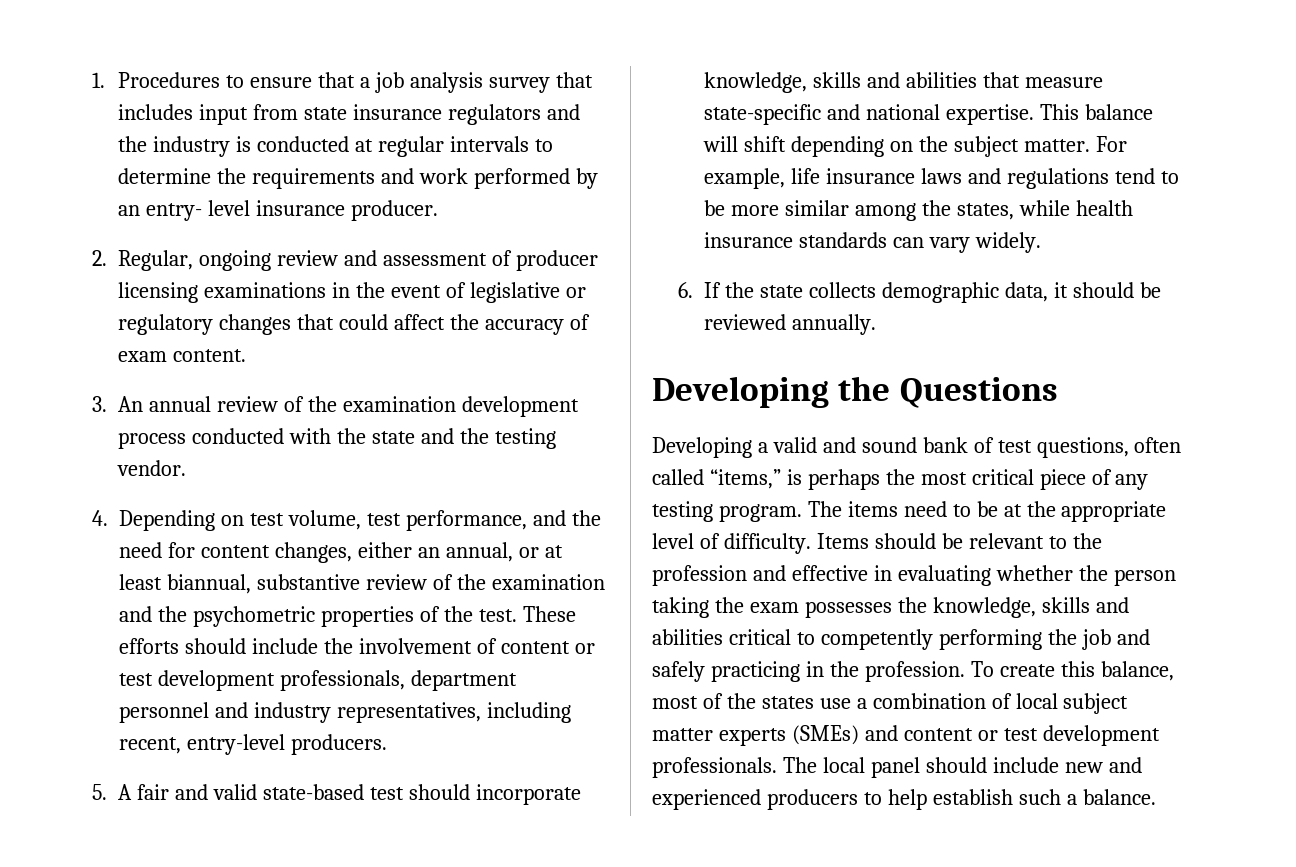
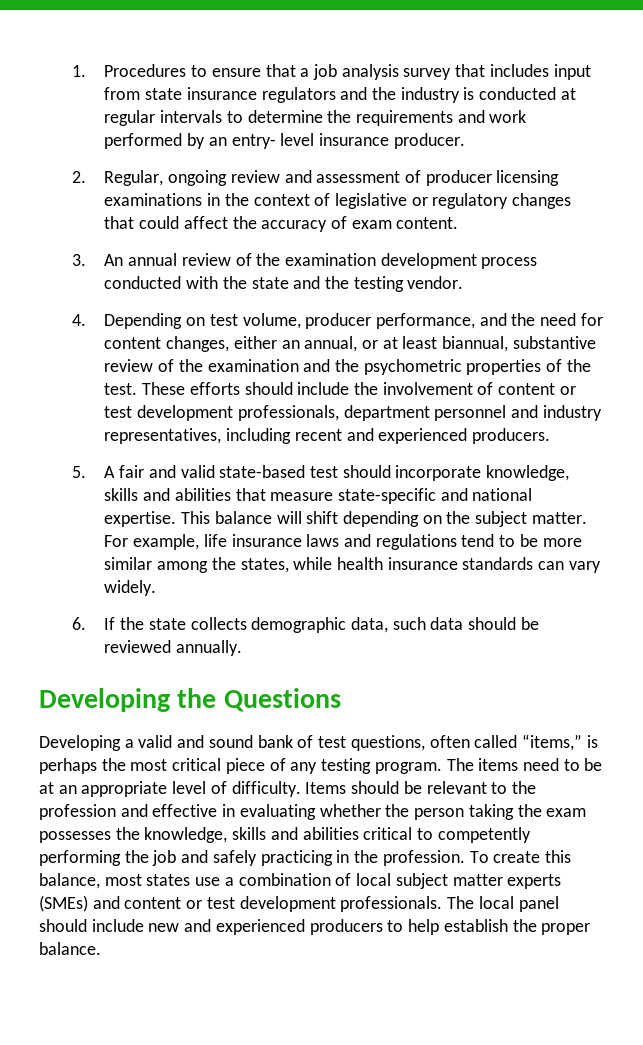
- 2. Regular, ongoing review and assessment of producer licensing examinations in the event of legislative or regulatory changes that could affect the accuracy of exam content.
+ 2. Regular, ongoing review and assessment of producer licensing examinations in the context of legislative or regulatory changes that could affect the accuracy of exam content.
- 4. Depending on test volume, test performance, and the need for content changes, either an annual, or at least biannual, substantive review of the examination and the psychometric properties of the test.
+ 4. Depending on test volume, producer performance, and the need for content changes, either an annual, or at least biannual, substantive review of the examination and the psychometric properties of the test.
- These efforts should include the involvement of content or test development professionals, department personnel and industry representatives, including recent, entry-level producers.
+ These efforts should include the involvement of content or test development professionals, department personnel and industry representatives, including recent and experienced producers.
- 6. If the state collects demographic data, it should be reviewed annually.
+ 6. If the state collects demographic data, such data should be reviewed annually.
- The items need to be at the appropriate level of difficulty.
+ The items need to be at an appropriate level of difficulty.
- To create this balance, most of the states use a combination of local subject matter experts (SMEs) and content or test development professionals.
+ To create this balance, most states use a combination of local subject matter experts (SMEs) and content or test development professionals.
- The local panel should include new and experienced producers to help establish such a balance.
+ The local panel should include new and experienced producers to help establish the proper balance.

